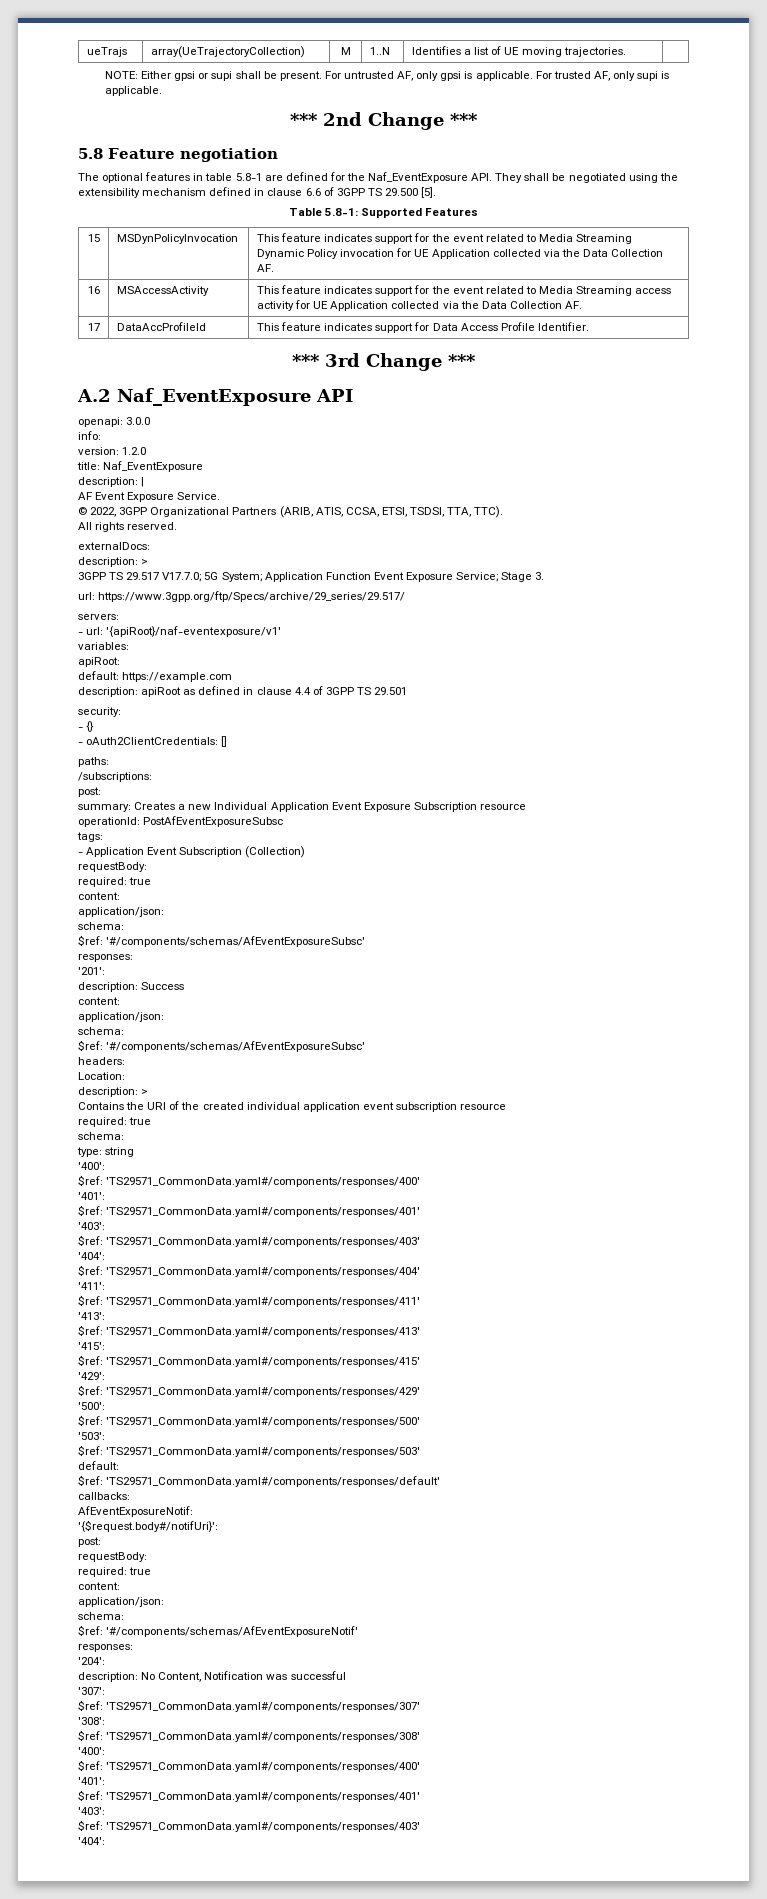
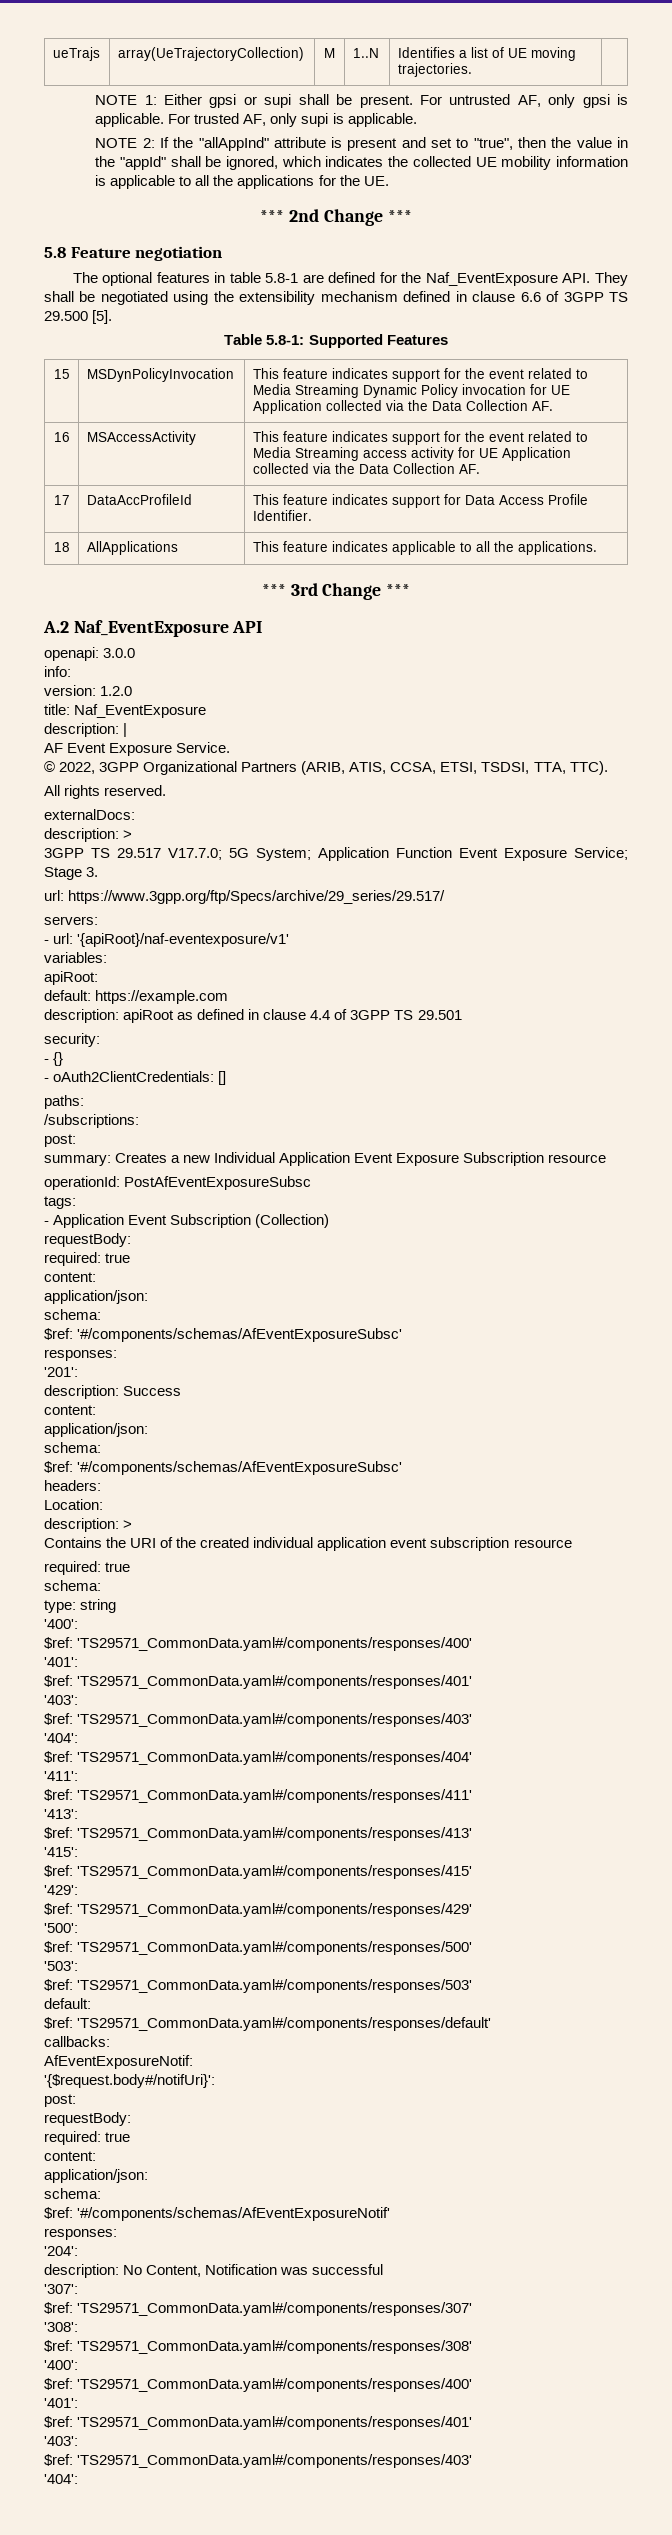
- NOTE: Either gpsi or supi shall be present.
+ NOTE 1: Either gpsi or supi shall be present.
+ NOTE 2: If the "allAppInd" attribute is present and set to "true", then the value in the "appId" shall be ignored, which indicates the collected UE mobility information is applicable to all the applications for the UE.
+ 18 | AllApplications | This feature indicates applicable to all the applications.

